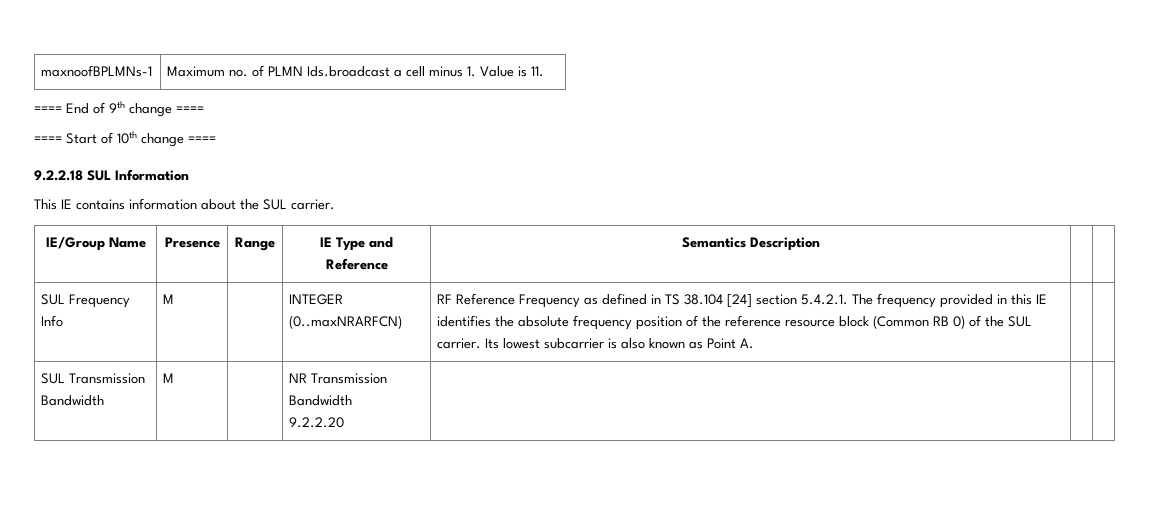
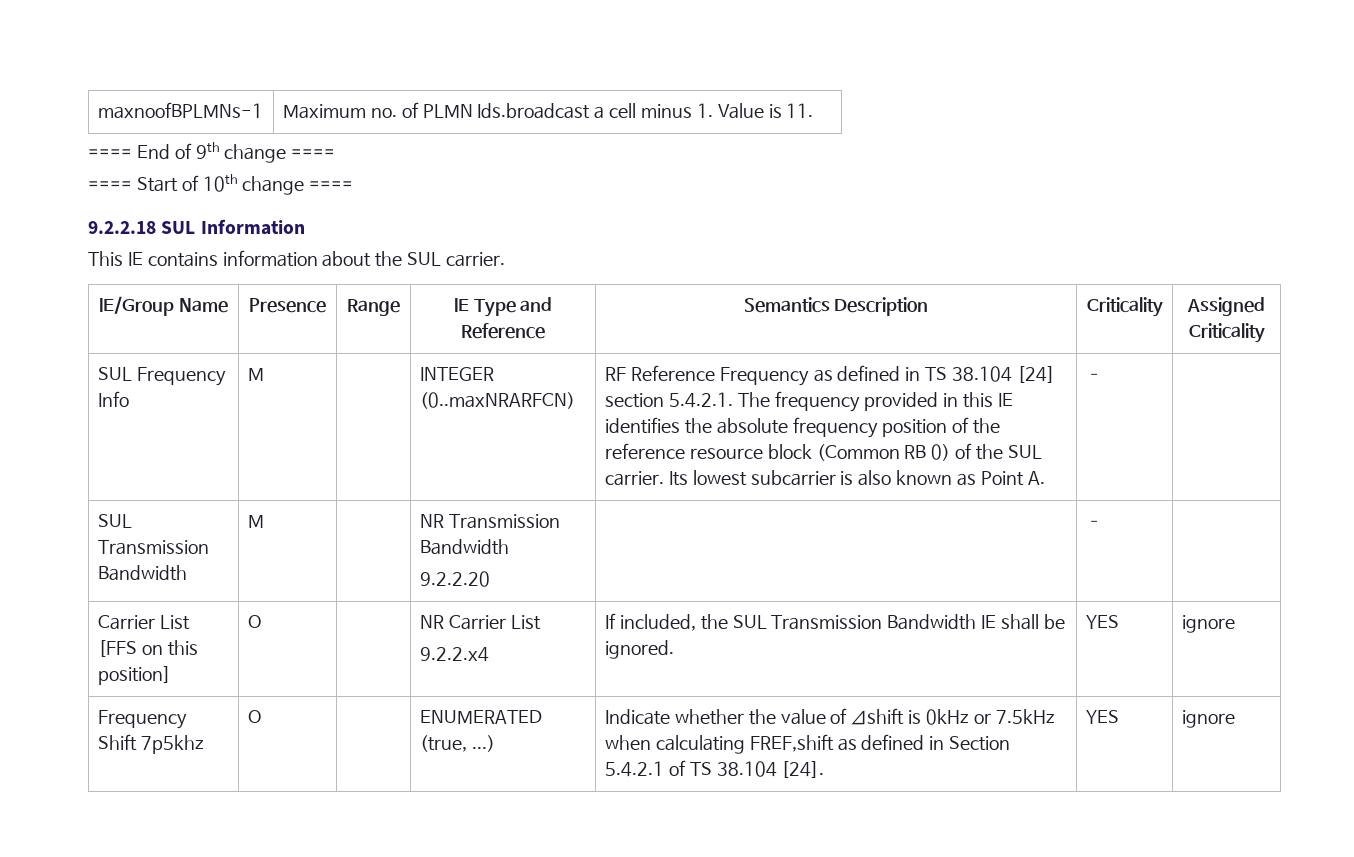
- IE/Group Name | Presence | Range | IE Type and Reference | Semantics Description | |
+ IE/Group Name | Presence | Range | IE Type and Reference | Semantics Description | Criticality | Assigned Criticality
- Its lowest subcarrier is also known as Point A.
+ Its lowest subcarrier is also known as Point A. | –
  SUL Transmission Bandwidth | M | | NR Transmission Bandwidth
- 9.2.2.20 | | |
+ 9.2.2.20 | | – |
+ Carrier List [FFS on this position] | O | | NR Carrier List
+ 9.2.2.x4 | If included, the SUL Transmission Bandwidth IE shall be ignored. | YES | ignore
+ Frequency Shift 7p5khz | O | | ENUMERATED (true, ...) | Indicate whether the value of Δshift is 0kHz or 7.5kHz when calculating FREF,shift as defined in Section 5.4.2.1 of TS 38.104 [24]. | YES | ignore

